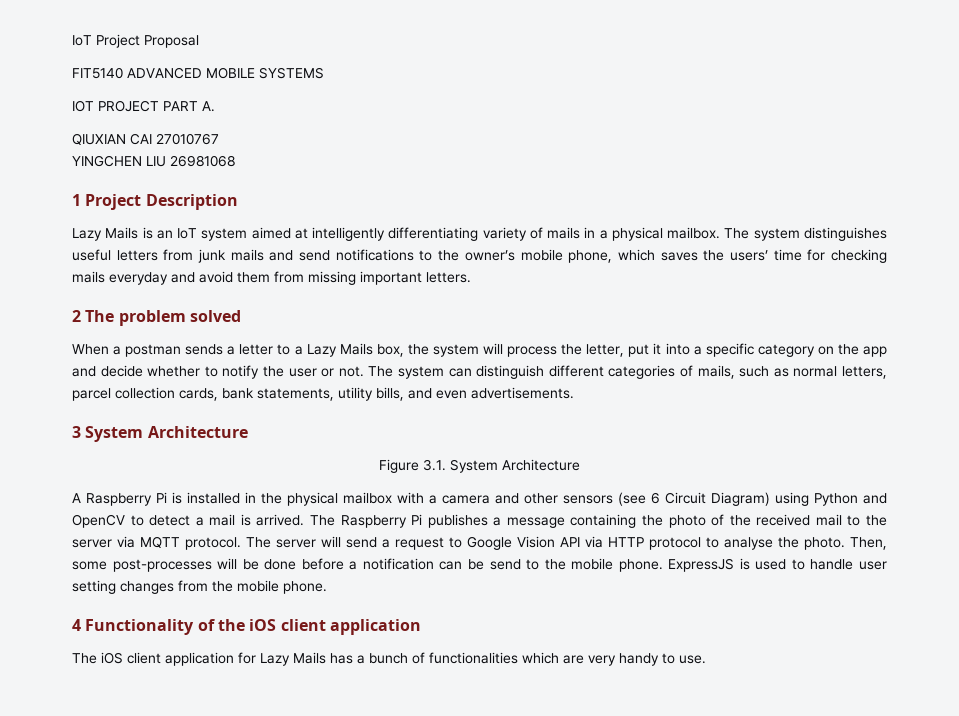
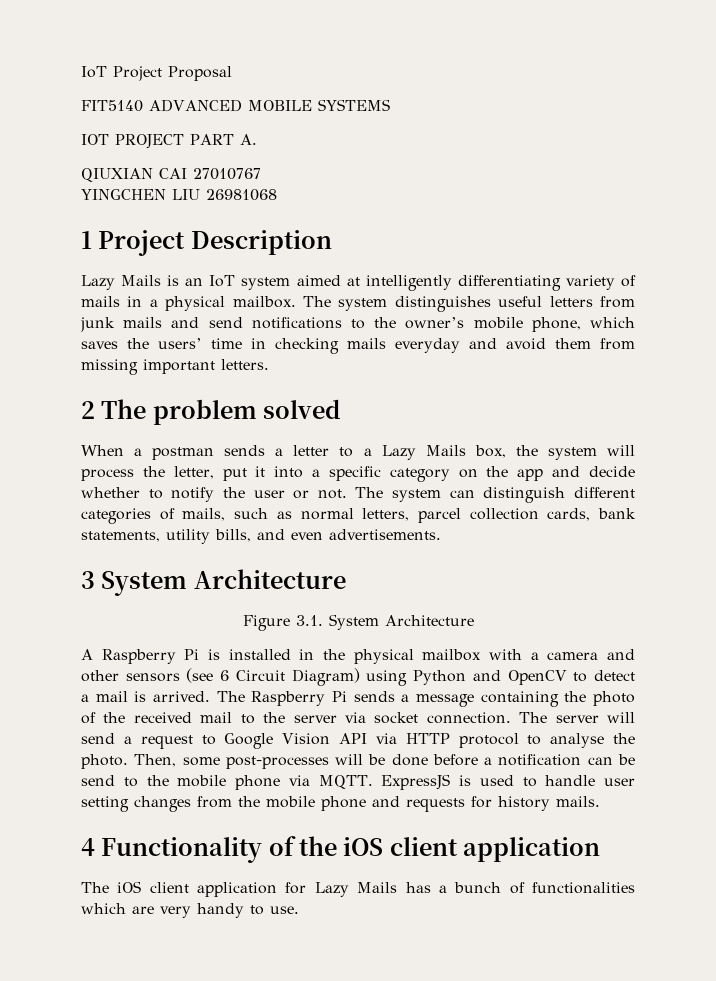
- The system distinguishes useful letters from junk mails and send notifications to the owner’s mobile phone, which saves the users’ time for checking mails everyday and avoid them from missing important letters.
+ The system distinguishes useful letters from junk mails and send notifications to the owner’s mobile phone, which saves the users’ time in checking mails everyday and avoid them from missing important letters.
- The Raspberry Pi publishes a message containing the photo of the received mail to the server via MQTT protocol.
+ The Raspberry Pi sends a message containing the photo of the received mail to the server via socket connection.
- Then, some post-processes will be done before a notification can be send to the mobile phone.
+ Then, some post-processes will be done before a notification can be send to the mobile phone via MQTT.
- ExpressJS is used to handle user setting changes from the mobile phone.
+ ExpressJS is used to handle user setting changes from the mobile phone and requests for history mails.

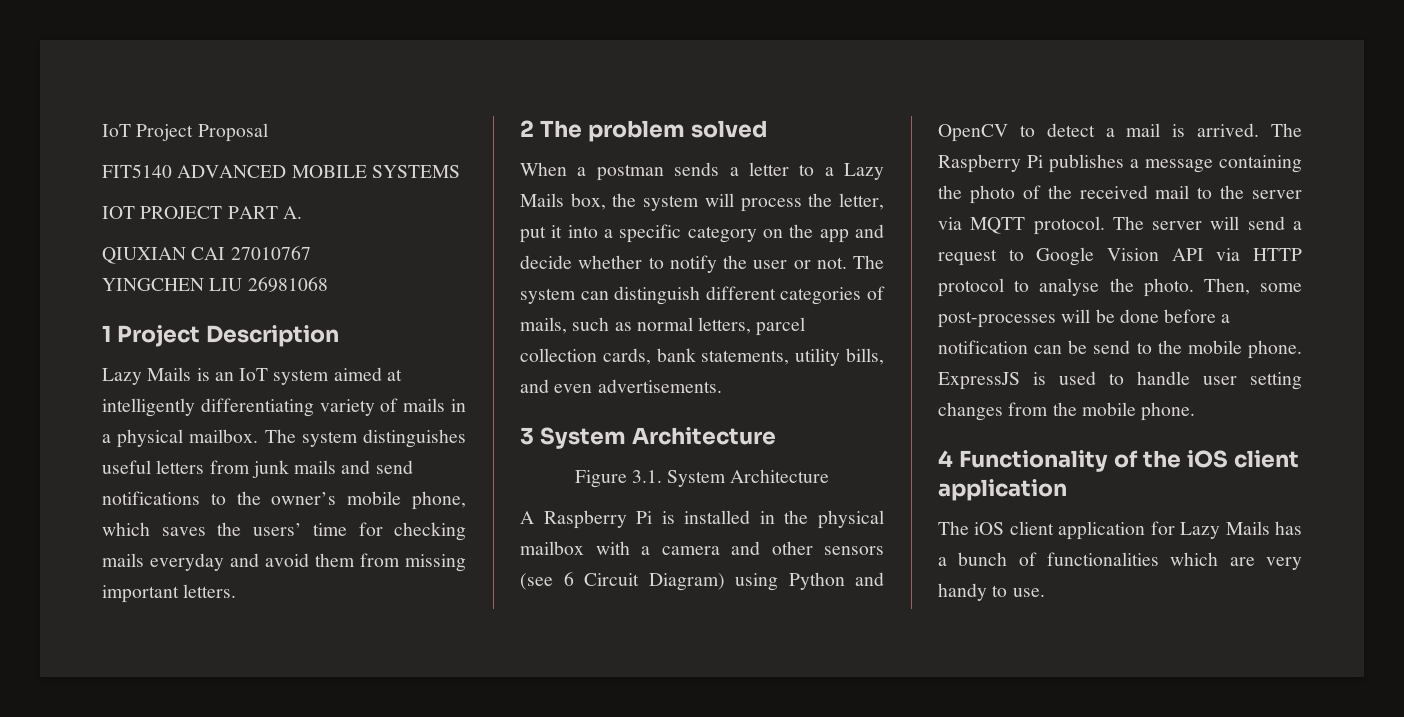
- The system distinguishes useful letters from junk mails and send notifications to the owner’s mobile phone, which saves the users’ time in checking mails everyday and avoid them from missing important letters.
+ The system distinguishes useful letters from junk mails and send notifications to the owner’s mobile phone, which saves the users’ time for checking mails everyday and avoid them from missing important letters.
- The Raspberry Pi sends a message containing the photo of the received mail to the server via socket connection.
+ The Raspberry Pi publishes a message containing the photo of the received mail to the server via MQTT protocol.
- Then, some post-processes will be done before a notification can be send to the mobile phone via MQTT.
+ Then, some post-processes will be done before a notification can be send to the mobile phone.
- ExpressJS is used to handle user setting changes from the mobile phone and requests for history mails.
+ ExpressJS is used to handle user setting changes from the mobile phone.

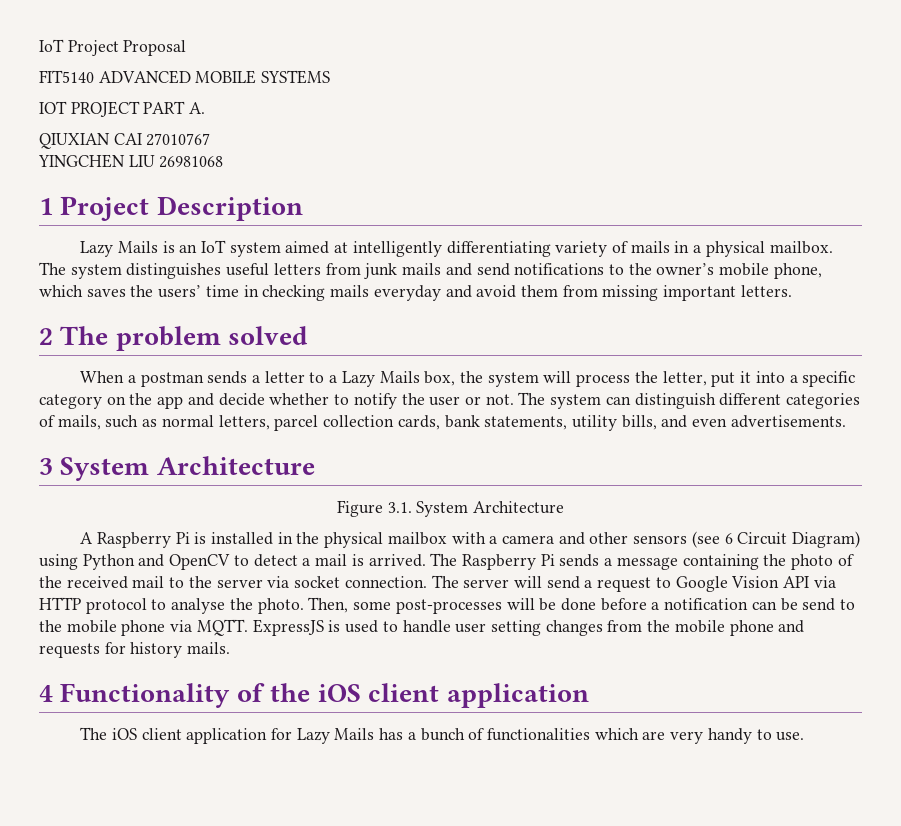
- The system distinguishes useful letters from junk mails and send notifications to the owner’s mobile phone, which saves the users’ time for checking mails everyday and avoid them from missing important letters.
+ The system distinguishes useful letters from junk mails and send notifications to the owner’s mobile phone, which saves the users’ time in checking mails everyday and avoid them from missing important letters.
- The Raspberry Pi publishes a message containing the photo of the received mail to the server via MQTT protocol.
+ The Raspberry Pi sends a message containing the photo of the received mail to the server via socket connection.
- Then, some post-processes will be done before a notification can be send to the mobile phone.
+ Then, some post-processes will be done before a notification can be send to the mobile phone via MQTT.
- ExpressJS is used to handle user setting changes from the mobile phone.
+ ExpressJS is used to handle user setting changes from the mobile phone and requests for history mails.

